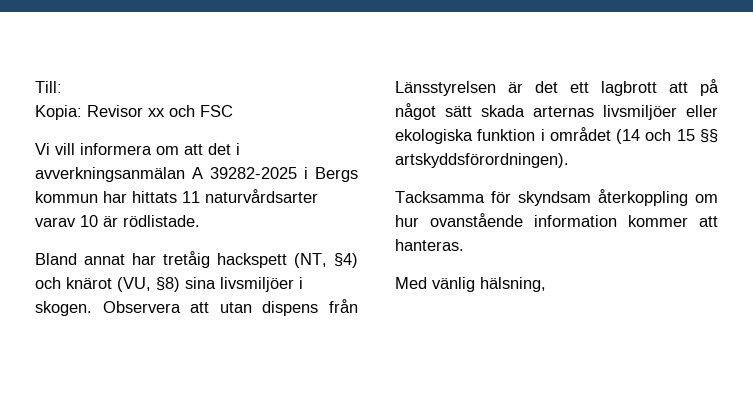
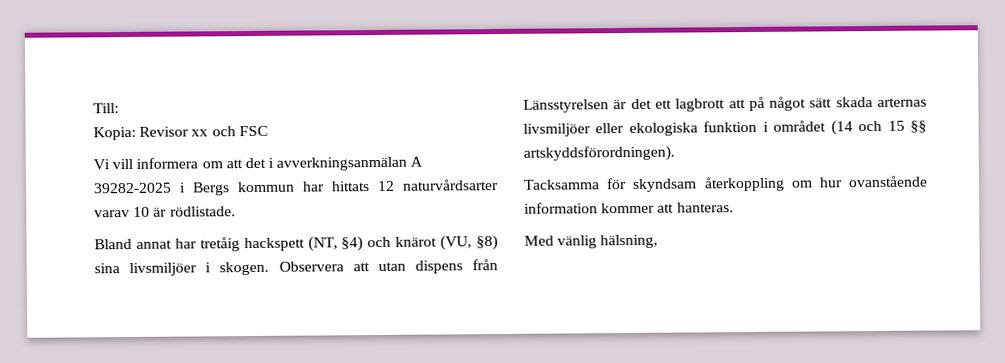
- Vi vill informera om att det i avverkningsanmälan A 39282-2025 i Bergs kommun har hittats 11 naturvårdsarter varav 10 är rödlistade.
+ Vi vill informera om att det i avverkningsanmälan A 39282-2025 i Bergs kommun har hittats 12 naturvårdsarter varav 10 är rödlistade.

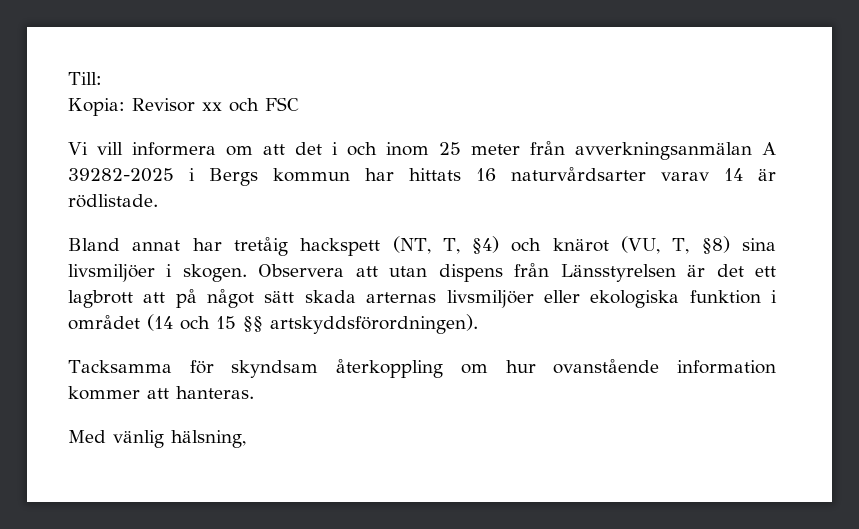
- Vi vill informera om att det i avverkningsanmälan A 39282-2025 i Bergs kommun har hittats 12 naturvårdsarter varav 10 är rödlistade.
+ Vi vill informera om att det i och inom 25 meter från avverkningsanmälan A 39282-2025 i Bergs kommun har hittats 16 naturvårdsarter varav 14 är rödlistade.
- Bland annat har tretåig hackspett (NT, §4) och knärot (VU, §8) sina livsmiljöer i skogen.
+ Bland annat har tretåig hackspett (NT, T, §4) och knärot (VU, T, §8) sina livsmiljöer i skogen.

